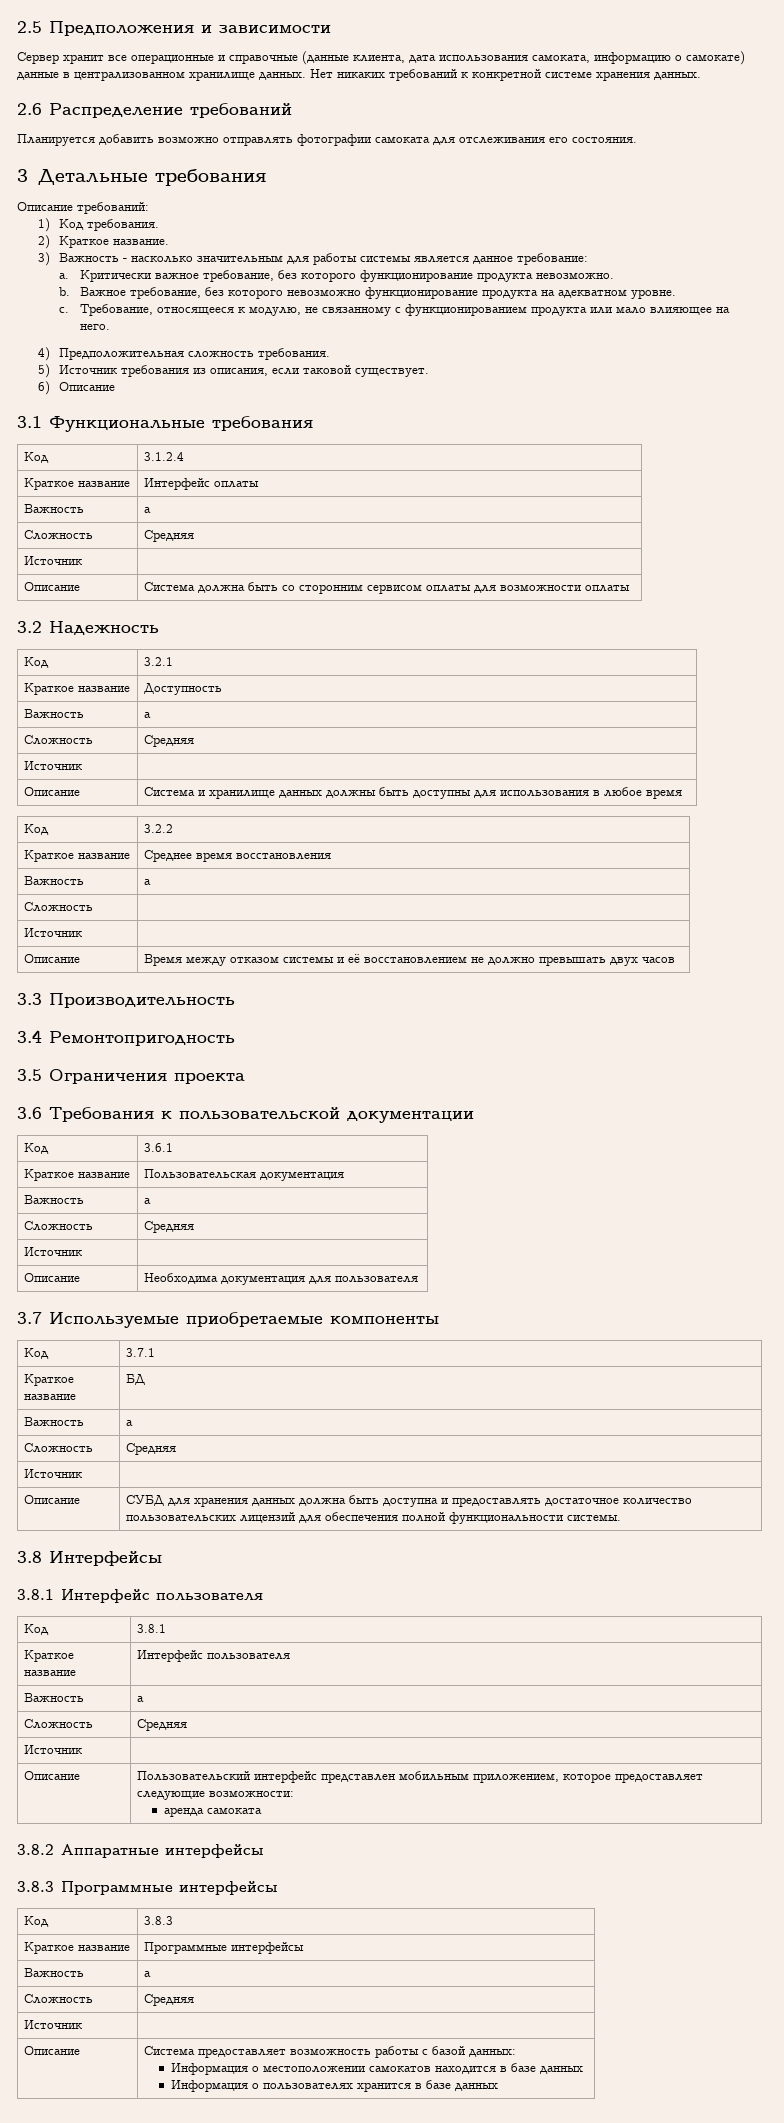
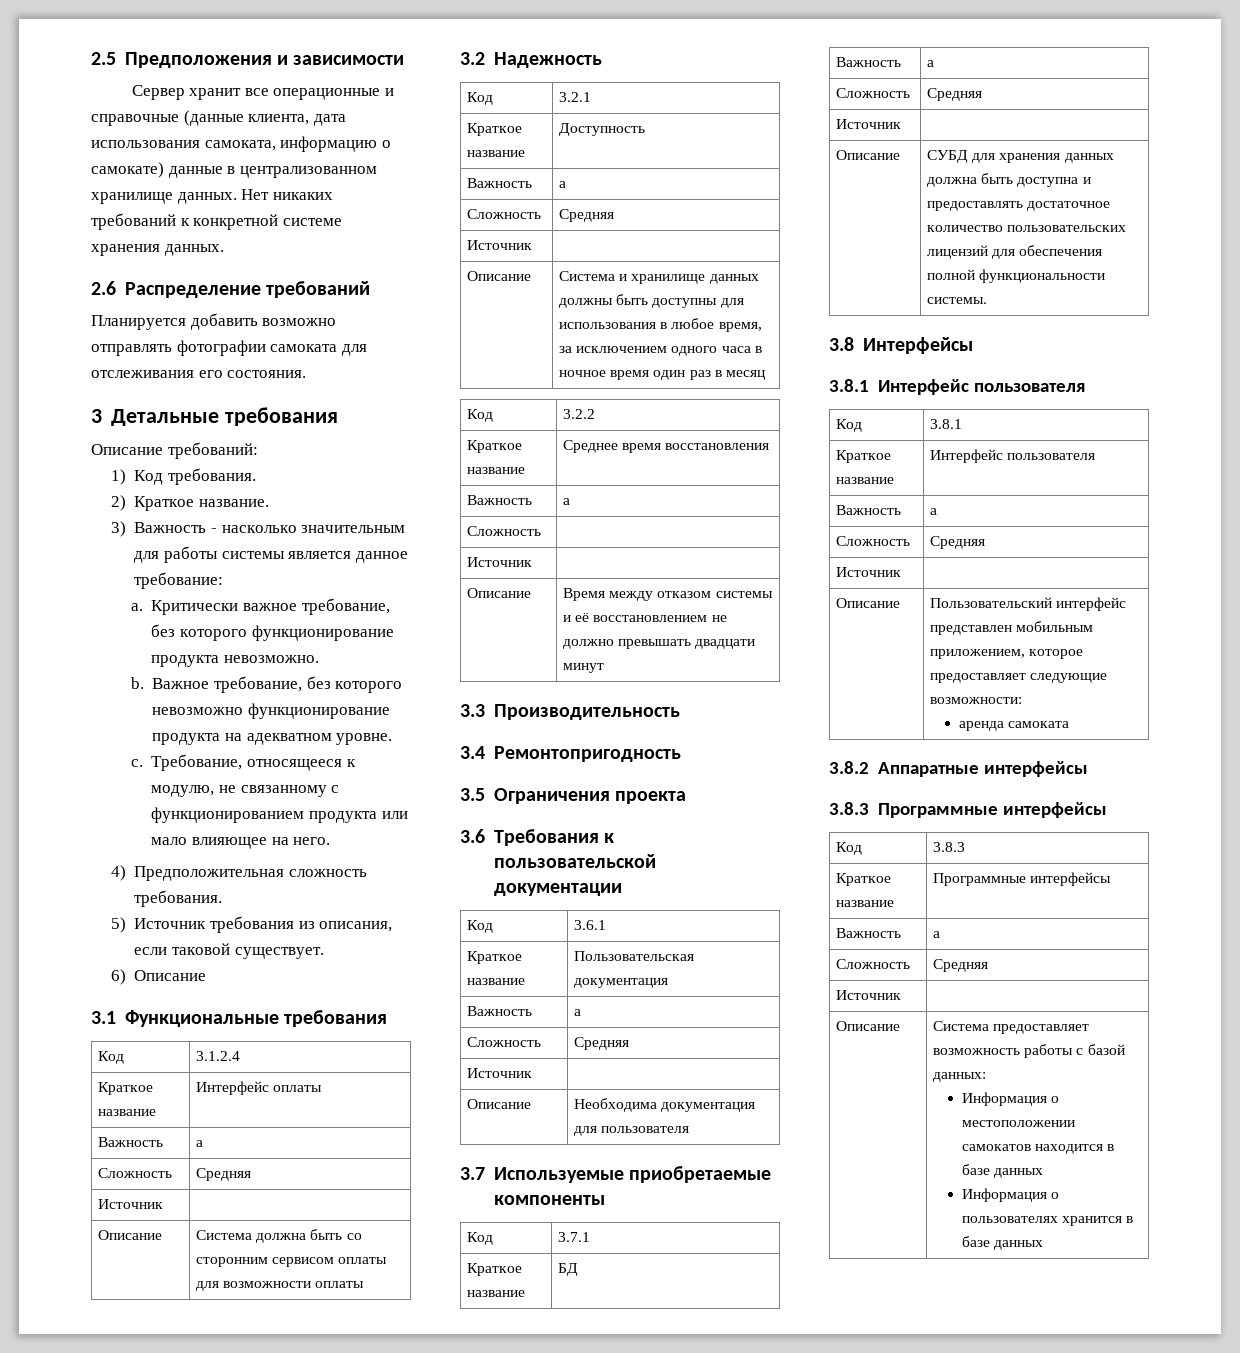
- Описание | Система и хранилище данных должны быть доступны для использования в любое время
+ Описание | Система и хранилище данных должны быть доступны для использования в любое время, за исключением одного часа в ночное время один раз в месяц
- Описание | Время между отказом системы и её восстановлением не должно превышать двух часов
+ Описание | Время между отказом системы и её восстановлением не должно превышать двадцати минут

